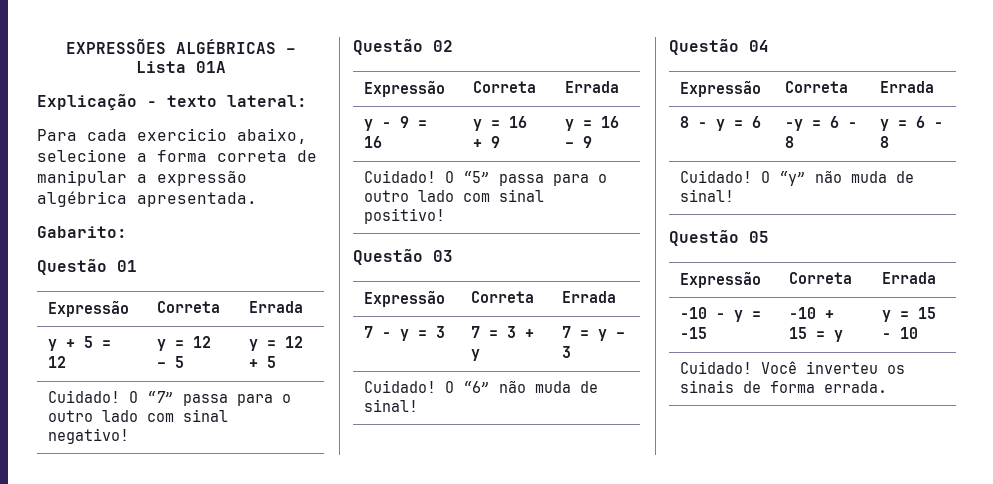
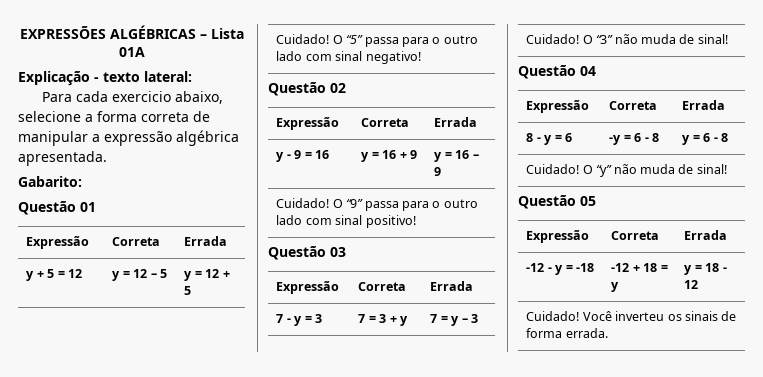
- Cuidado! O “7” passa para o outro lado com sinal negativo!
+ Cuidado! O “5” passa para o outro lado com sinal negativo!
- Cuidado! O “5” passa para o outro lado com sinal positivo!
+ Cuidado! O “9” passa para o outro lado com sinal positivo!
- Cuidado! O “6” não muda de sinal!
+ Cuidado! O “3” não muda de sinal!
- -10 - y = -15 | -10 + 15 = y | y = 15 - 10
+ -12 - y = -18 | -12 + 18 = y | y = 18 - 12

